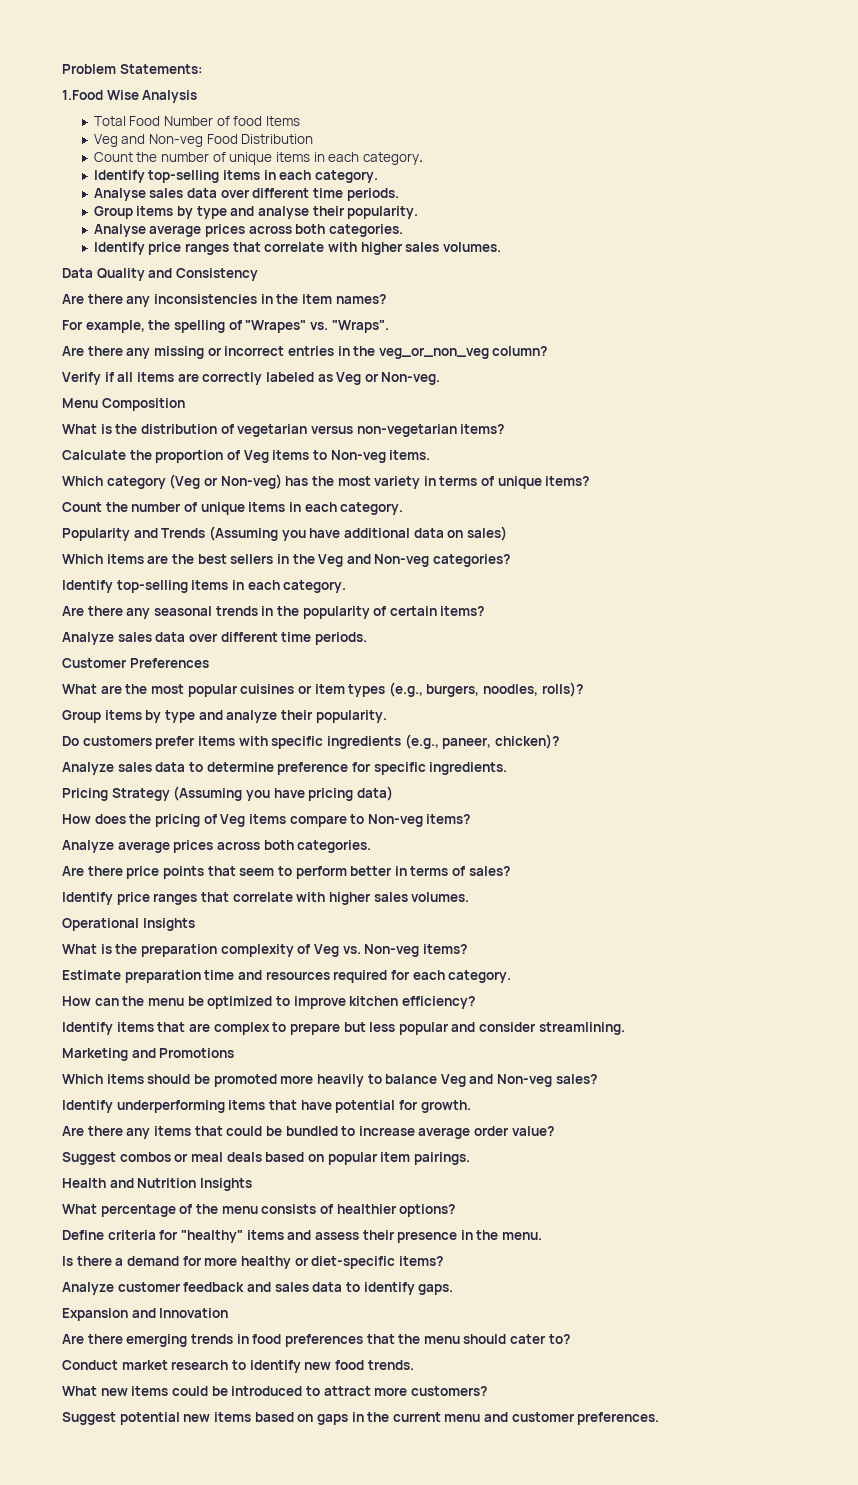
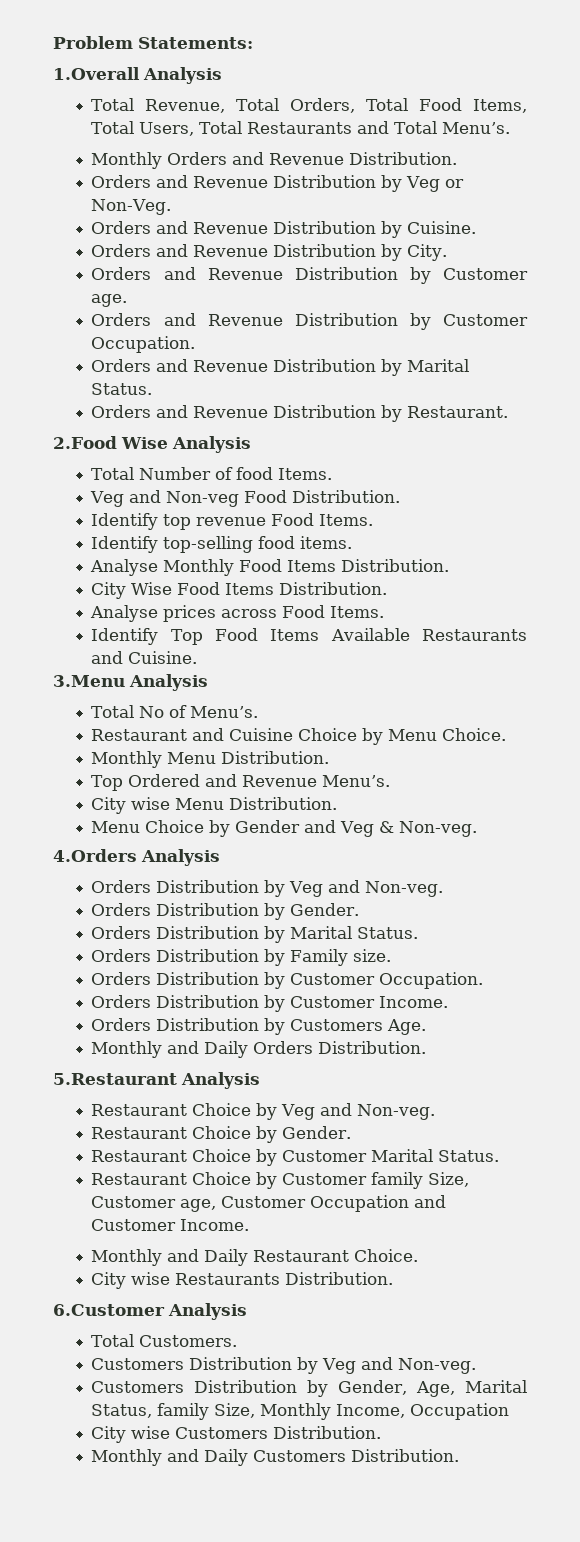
- 1.Food Wise Analysis
+ 1.Overall Analysis
+ Total Revenue, Total Orders, Total Food Items, Total Users, Total Restaurants and Total Menu’s.
+ Monthly Orders and Revenue Distribution.
+ Orders and Revenue Distribution by Veg or Non-Veg.
+ Orders and Revenue Distribution by Cuisine.
+ Orders and Revenue Distribution by City.
+ Orders and Revenue Distribution by Customer age.
+ Orders and Revenue Distribution by Customer Occupation.
+ Orders and Revenue Distribution by Marital Status.
+ Orders and Revenue Distribution by Restaurant.
+ 2.Food Wise Analysis
- Total Food Number of food Items
+ Total Number of food Items.
- Veg and Non-veg Food Distribution
- Count the number of unique items in each category.
- Identify top-selling items in each category.
- Analyse sales data over different time periods.
- Group items by type and analyse their popularity.
- Analyse average prices across both categories.
- Identify price ranges that correlate with higher sales volumes.
- Data Quality and Consistency
- Are there any inconsistencies in the item names?
- For example, the spelling of "Wrapes" vs. "Wraps".
- Are there any missing or incorrect entries in the veg_or_non_veg column?
- Verify if all items are correctly labeled as Veg or Non-veg.
- Menu Composition
- What is the distribution of vegetarian versus non-vegetarian items?
- Calculate the proportion of Veg items to Non-veg items.
- Which category (Veg or Non-veg) has the most variety in terms of unique items?
- Count the number of unique items in each category.
- Popularity and Trends (Assuming you have additional data on sales)
- Which items are the best sellers in the Veg and Non-veg categories?
- Identify top-selling items in each category.
- Are there any seasonal trends in the popularity of certain items?
- Analyze sales data over different time periods.
- Customer Preferences
- What are the most popular cuisines or item types (e.g., burgers, noodles, rolls)?
- Group items by type and analyze their popularity.
- Do customers prefer items with specific ingredients (e.g., paneer, chicken)?
- Analyze sales data to determine preference for specific ingredients.
- Pricing Strategy (Assuming you have pricing data)
- How does the pricing of Veg items compare to Non-veg items?
- Analyze average prices across both categories.
- Are there price points that seem to perform better in terms of sales?
- Identify price ranges that correlate with higher sales volumes.
- Operational Insights
- What is the preparation complexity of Veg vs. Non-veg items?
- Estimate preparation time and resources required for each category.
- How can the menu be optimized to improve kitchen efficiency?
- Identify items that are complex to prepare but less popular and consider streamlining.
- Marketing and Promotions
- Which items should be promoted more heavily to balance Veg and Non-veg sales?
- Identify underperforming items that have potential for growth.
- Are there any items that could be bundled to increase average order value?
- Suggest combos or meal deals based on popular item pairings.
- Health and Nutrition Insights
- What percentage of the menu consists of healthier options?
- Define criteria for "healthy" items and assess their presence in the menu.
- Is there a demand for more healthy or diet-specific items?
- Analyze customer feedback and sales data to identify gaps.
- Expansion and Innovation
- Are there emerging trends in food preferences that the menu should cater to?
- Conduct market research to identify new food trends.
- What new items could be introduced to attract more customers?
- Suggest potential new items based on gaps in the current menu and customer preferences.
+ Veg and Non-veg Food Distribution.
+ Identify top revenue Food Items.
+ Identify top-selling food items.
+ Analyse Monthly Food Items Distribution.
+ City Wise Food Items Distribution.
+ Analyse prices across Food Items.
+ Identify Top Food Items Available Restaurants and Cuisine.
+ 3.Menu Analysis
+ Total No of Menu’s.
+ Restaurant and Cuisine Choice by Menu Choice.
+ Monthly Menu Distribution.
+ Top Ordered and Revenue Menu’s.
+ City wise Menu Distribution.
+ Menu Choice by Gender and Veg & Non-veg.
+ 4.Orders Analysis
+ Orders Distribution by Veg and Non-veg.
+ Orders Distribution by Gender.
+ Orders Distribution by Marital Status.
+ Orders Distribution by Family size.
+ Orders Distribution by Customer Occupation.
+ Orders Distribution by Customer Income.
+ Orders Distribution by Customers Age.
+ Monthly and Daily Orders Distribution.
+ 5.Restaurant Analysis
+ Restaurant Choice by Veg and Non-veg.
+ Restaurant Choice by Gender.
+ Restaurant Choice by Customer Marital Status.
+ Restaurant Choice by Customer family Size, Customer age, Customer Occupation and Customer Income.
+ Monthly and Daily Restaurant Choice.
+ City wise Restaurants Distribution.
+ 6.Customer Analysis
+ Total Customers.
+ Customers Distribution by Veg and Non-veg.
+ Customers Distribution by Gender, Age, Marital Status, family Size, Monthly Income, Occupation
+ City wise Customers Distribution.
+ Monthly and Daily Customers Distribution.

